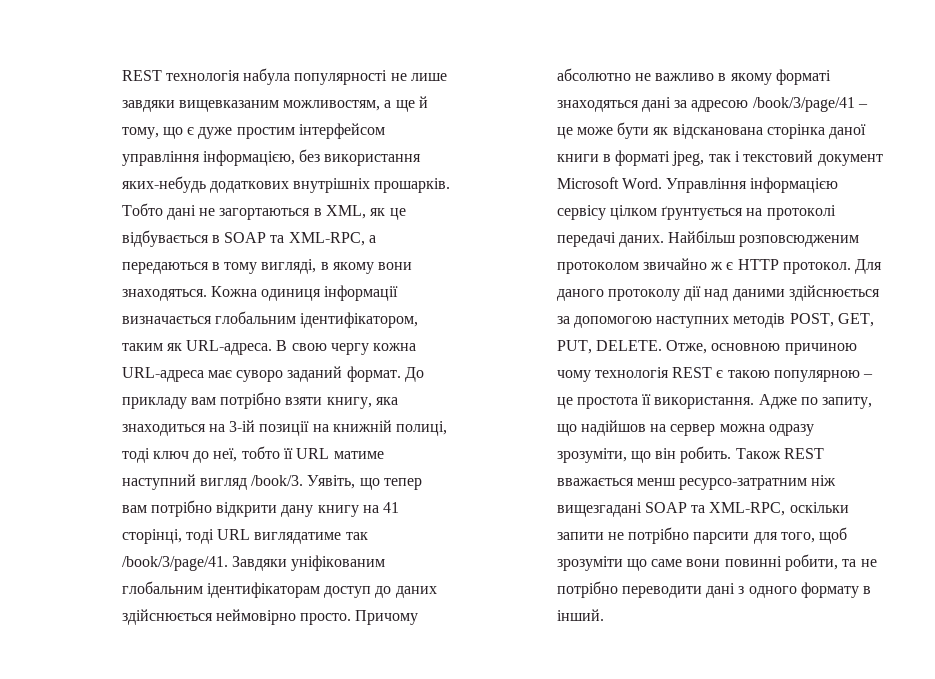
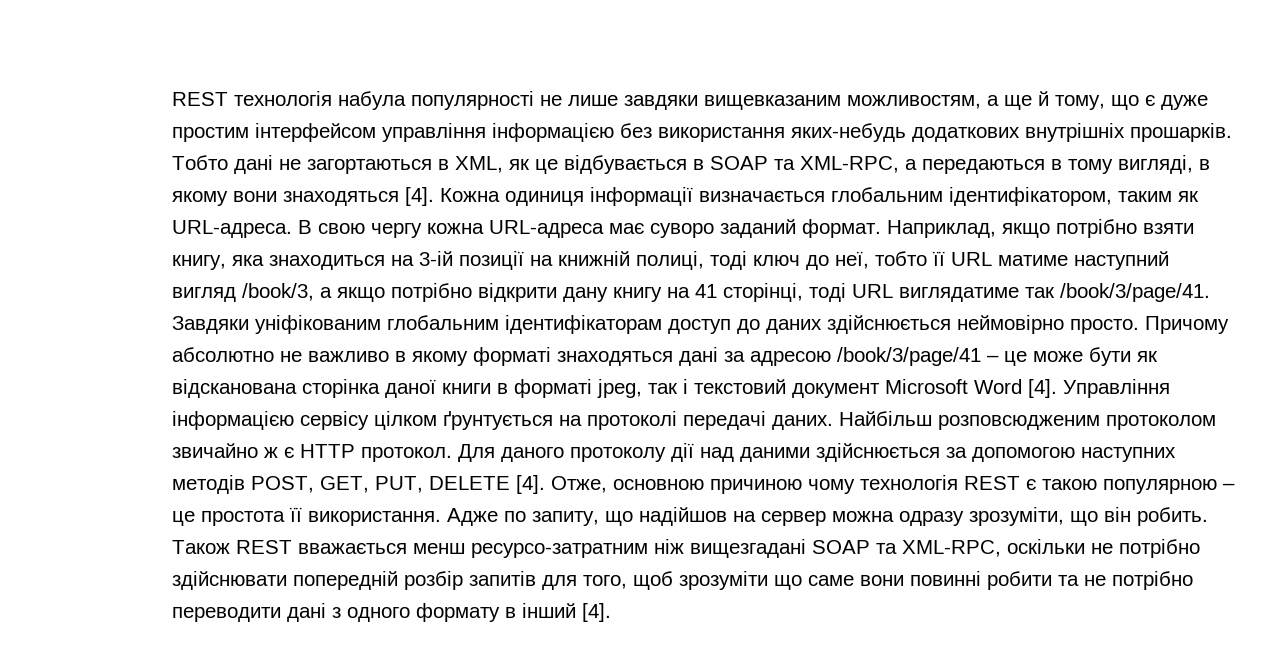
- REST технологія набула популярності не лише завдяки вищевказаним можливостям, а ще й тому, що є дуже простим інтерфейсом управління інформацією, без використання яких-небудь додаткових внутрішніх прошарків.
+ REST технологія набула популярності не лише завдяки вищевказаним можливостям, а ще й тому, що є дуже простим інтерфейсом управління інформацією без використання яких-небудь додаткових внутрішніх прошарків.
- Тобто дані не загортаються в XML, як це відбувається в SOAP та XML-RPC, а передаються в тому вигляді, в якому вони знаходяться.
+ Тобто дані не загортаються в XML, як це відбувається в SOAP та XML-RPC, а передаються в тому вигляді, в якому вони знаходяться [4].
- До прикладу вам потрібно взяти книгу, яка знаходиться на 3-ій позиції на книжній полиці, тоді ключ до неї, тобто її URL матиме наступний вигляд /book/3. Уявіть, що тепер вам потрібно відкрити дану книгу на 41 сторінці, тоді URL виглядатиме так /book/3/page/41.
+ Наприклад, якщо потрібно взяти книгу, яка знаходиться на 3-ій позиції на книжній полиці, тоді ключ до неї, тобто її URL матиме наступний вигляд /book/3, а якщо потрібно відкрити дану книгу на 41 сторінці, тоді URL виглядатиме так /book/3/page/41.
- Причому абсолютно не важливо в якому форматі знаходяться дані за адресою /book/3/page/41 – це може бути як відсканована сторінка даної книги в форматі jpeg, так і текстовий документ Microsoft Word.
+ Причому абсолютно не важливо в якому форматі знаходяться дані за адресою /book/3/page/41 – це може бути як відсканована сторінка даної книги в форматі jpeg, так і текстовий документ Microsoft Word [4].
- Для даного протоколу дії над даними здійснюється за допомогою наступних методів POST, GET, PUT, DELETE.
+ Для даного протоколу дії над даними здійснюється за допомогою наступних методів POST, GET, PUT, DELETE [4].
- Також REST вважається менш ресурсо-затратним ніж вищезгадані SOAP та XML-RPC, оскільки запити не потрібно парсити для того, щоб зрозуміти що саме вони повинні робити, та не потрібно переводити дані з одного формату в інший.
+ Також REST вважається менш ресурсо-затратним ніж вищезгадані SOAP та XML-RPC, оскільки не потрібно здійснювати попередній розбір запитів для того, щоб зрозуміти що саме вони повинні робити та не потрібно переводити дані з одного формату в інший [4].

